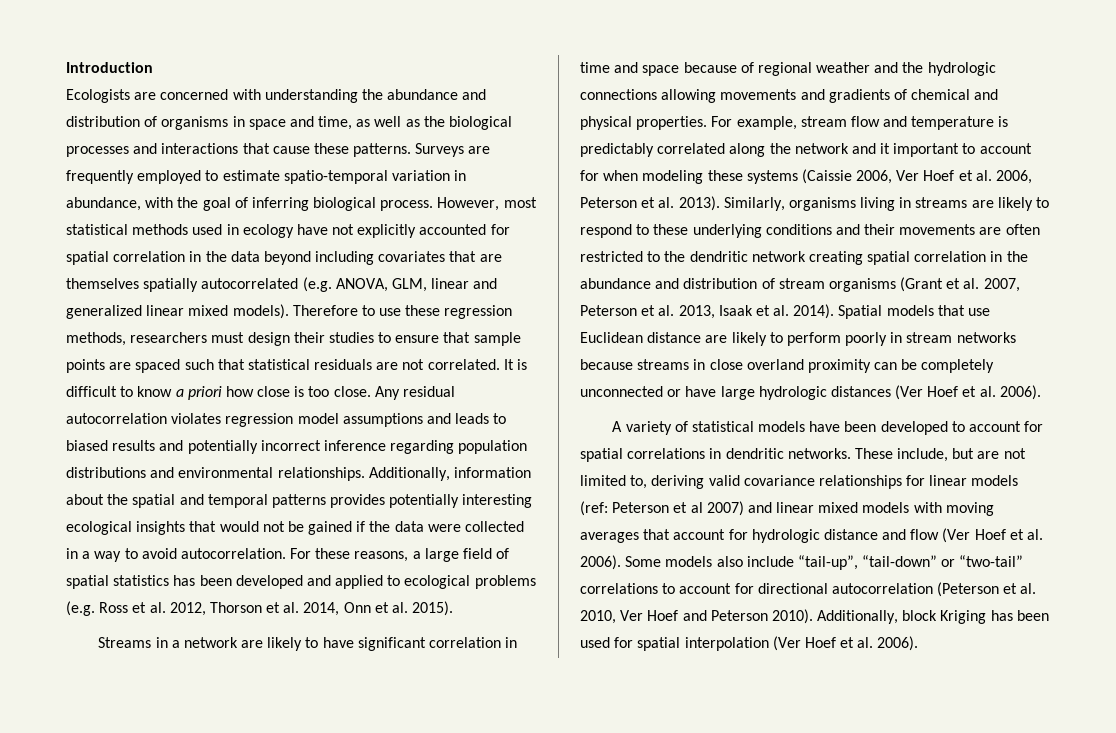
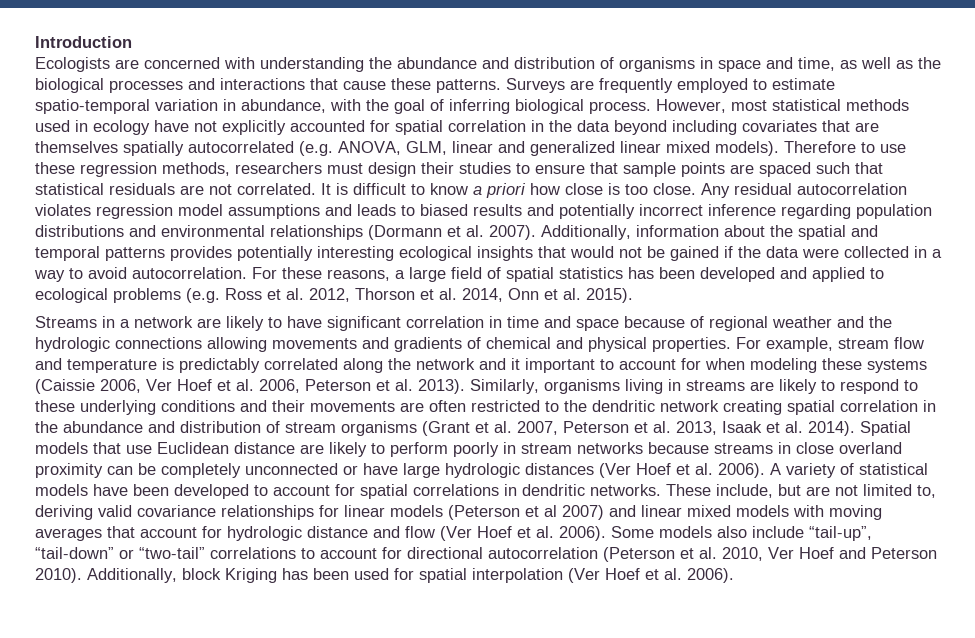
- Any residual autocorrelation violates regression model assumptions and leads to biased results and potentially incorrect inference regarding population distributions and environmental relationships.
+ Any residual autocorrelation violates regression model assumptions and leads to biased results and potentially incorrect inference regarding population distributions and environmental relationships (Dormann et al. 2007).
- Spatial models that use Euclidean distance are likely to perform poorly in stream networks because streams in close overland proximity can be completely unconnected or have large hydrologic distances (Ver Hoef et al. 2006).
- A variety of statistical models have been developed to account for spatial correlations in dendritic networks.
+ Spatial models that use Euclidean distance are likely to perform poorly in stream networks because streams in close overland proximity can be completely unconnected or have large hydrologic distances (Ver Hoef et al. 2006). A variety of statistical models have been developed to account for spatial correlations in dendritic networks.
- These include, but are not limited to, deriving valid covariance relationships for linear models (ref: Peterson et al 2007) and linear mixed models with moving averages that account for hydrologic distance and flow (Ver Hoef et al. 2006).
+ These include, but are not limited to, deriving valid covariance relationships for linear models (Peterson et al 2007) and linear mixed models with moving averages that account for hydrologic distance and flow (Ver Hoef et al. 2006).

